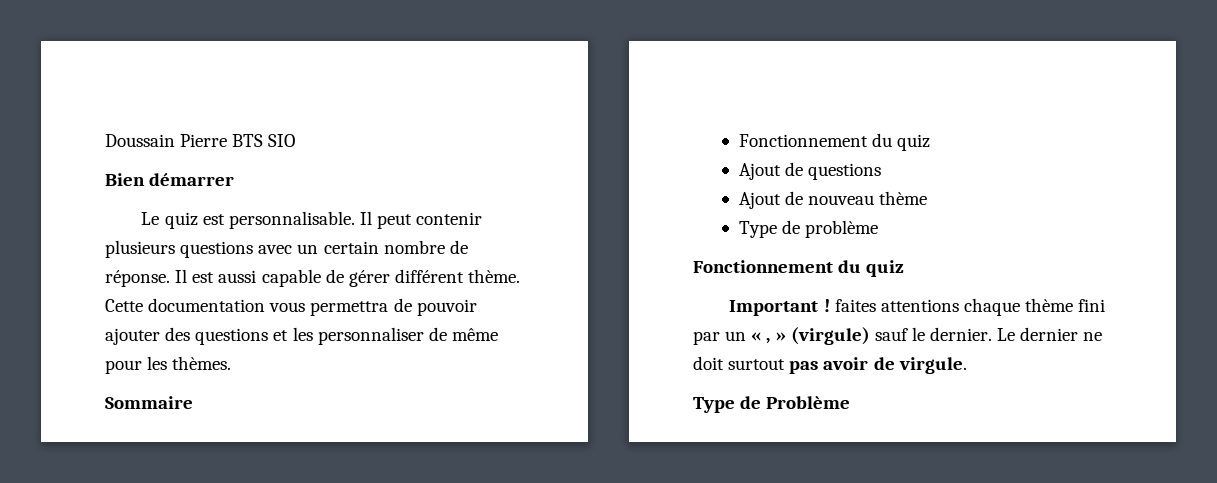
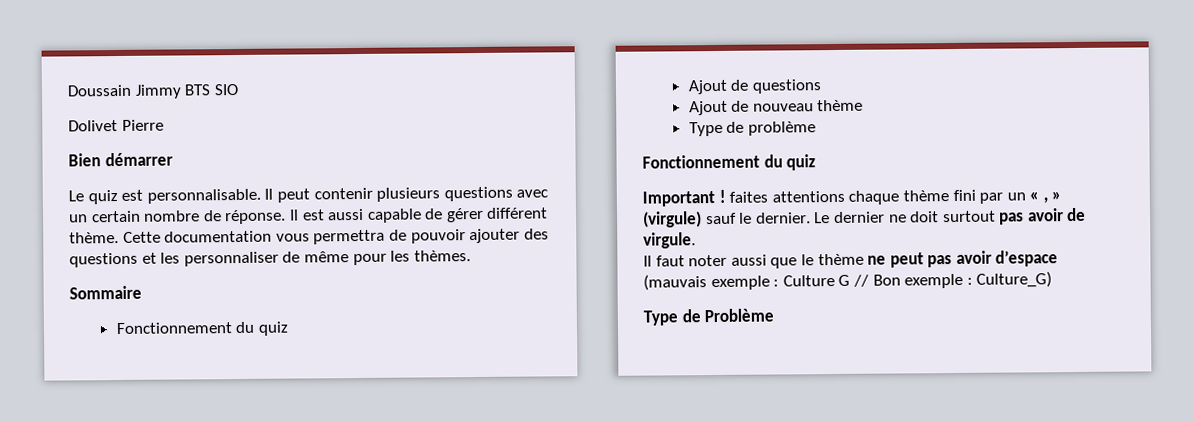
- Doussain Pierre BTS SIO
+ Doussain Jimmy BTS SIO
+ Dolivet Pierre
+ Il faut noter aussi que le thème ne peut pas avoir d’espace (mauvais exemple : Culture G // Bon exemple : Culture_G)

